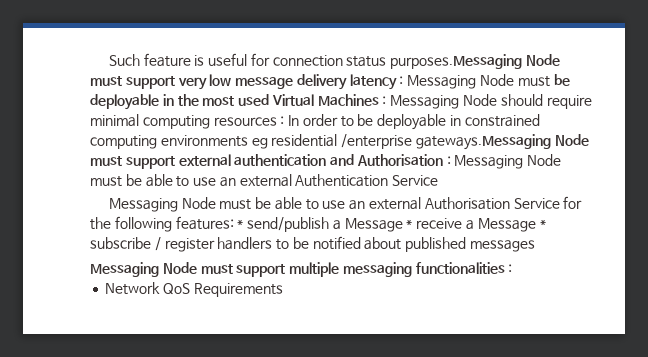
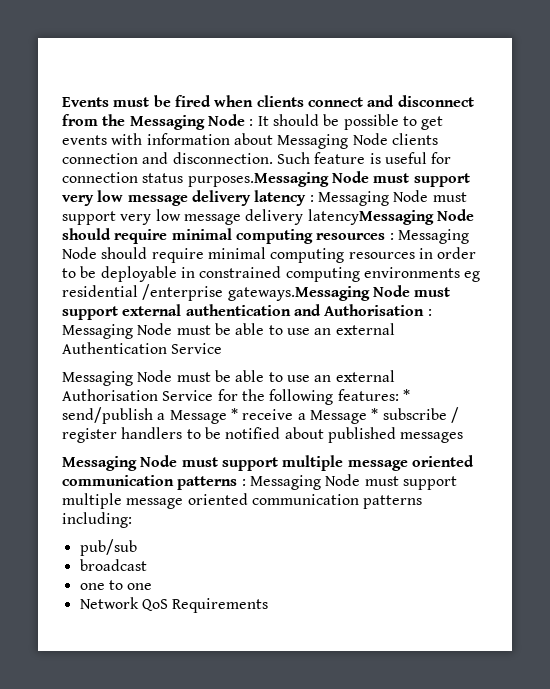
+ Events must be fired when clients connect and disconnect from the Messaging Node : It should be possible to get events with information about Messaging Node clients connection and disconnection.
- Such feature is useful for connection status purposes.Messaging Node must support very low message delivery latency : Messaging Node must be deployable in the most used Virtual Machines : Messaging Node should require minimal computing resources : In order to be deployable in constrained computing environments eg residential /enterprise gateways.Messaging Node must support external authentication and Authorisation : Messaging Node must be able to use an external Authentication Service
+ Such feature is useful for connection status purposes.Messaging Node must support very low message delivery latency : Messaging Node must support very low message delivery latencyMessaging Node should require minimal computing resources : Messaging Node should require minimal computing resources in order to be deployable in constrained computing environments eg residential /enterprise gateways.Messaging Node must support external authentication and Authorisation : Messaging Node must be able to use an external Authentication Service
- Messaging Node must support multiple messaging functionalities :
+ Messaging Node must support multiple message oriented communication patterns : Messaging Node must support multiple message oriented communication patterns including:
+ pub/sub
+ broadcast
+ one to one

